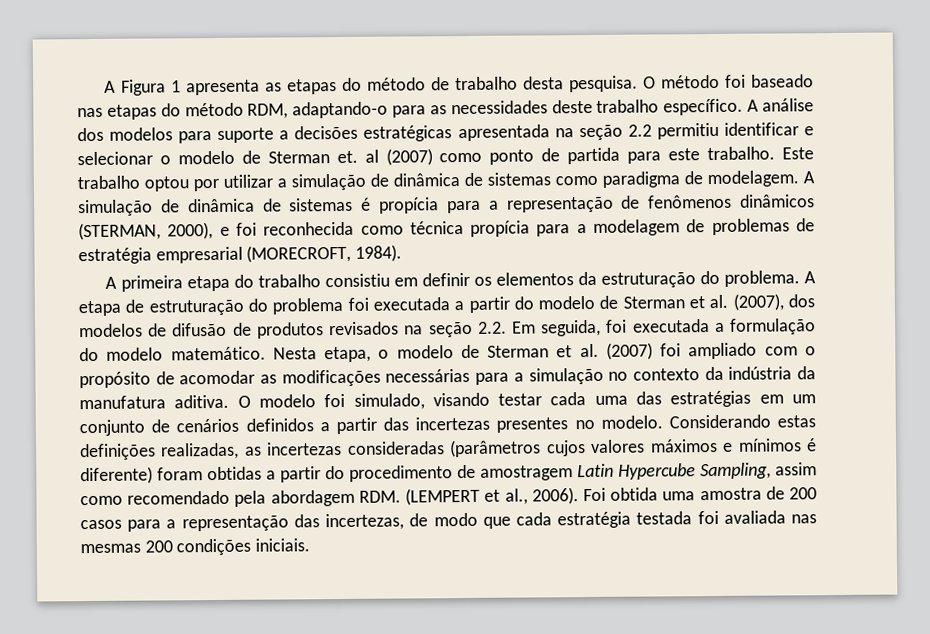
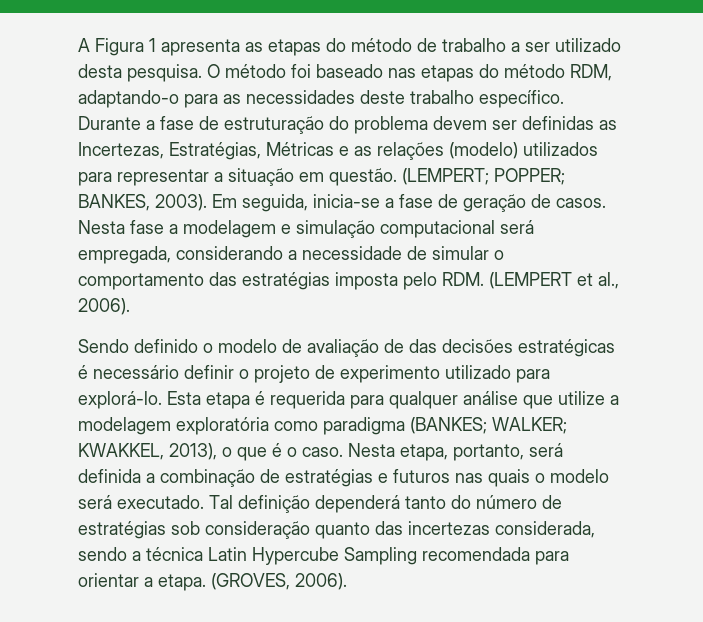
- A Figura 1 apresenta as etapas do método de trabalho desta pesquisa.
+ A Figura 1 apresenta as etapas do método de trabalho a ser utilizado desta pesquisa.
- A análise dos modelos para suporte a decisões estratégicas apresentada na seção 2.2 permitiu identificar e selecionar o modelo de Sterman et. al (2007) como ponto de partida para este trabalho. Este trabalho optou por utilizar a simulação de dinâmica de sistemas como paradigma de modelagem. A simulação de dinâmica de sistemas é propícia para a representação de fenômenos dinâmicos (STERMAN, 2000), e foi reconhecida como técnica propícia para a modelagem de problemas de estratégia empresarial (MORECROFT, 1984).
- A primeira etapa do trabalho consistiu em definir os elementos da estruturação do problema. A etapa de estruturação do problema foi executada a partir do modelo de Sterman et al. (2007), dos modelos de difusão de produtos revisados na seção 2.2. Em seguida, foi executada a formulação do modelo matemático. Nesta etapa, o modelo de Sterman et al. (2007) foi ampliado com o propósito de acomodar as modificações necessárias para a simulação no contexto da indústria da manufatura aditiva. O modelo foi simulado, visando testar cada uma das estratégias em um conjunto de cenários definidos a partir das incertezas presentes no modelo. Considerando estas definições realizadas, as incertezas consideradas (parâmetros cujos valores máximos e mínimos é diferente) foram obtidas a partir do procedimento de amostragem Latin Hypercube Sampling, assim como recomendado pela abordagem RDM. (LEMPERT et al., 2006). Foi obtida uma amostra de 200 casos para a representação das incertezas, de modo que cada estratégia testada foi avaliada nas mesmas 200 condições iniciais.
+ Durante a fase de estruturação do problema devem ser definidas as Incertezas, Estratégias, Métricas e as relações (modelo) utilizados para representar a situação em questão. (LEMPERT; POPPER; BANKES, 2003). Em seguida, inicia-se a fase de geração de casos. Nesta fase a modelagem e simulação computacional será empregada, considerando a necessidade de simular o comportamento das estratégias imposta pelo RDM. (LEMPERT et al., 2006).
+ Sendo definido o modelo de avaliação de das decisões estratégicas é necessário definir o projeto de experimento utilizado para explorá-lo. Esta etapa é requerida para qualquer análise que utilize a modelagem exploratória como paradigma (BANKES; WALKER; KWAKKEL, 2013), o que é o caso. Nesta etapa, portanto, será definida a combinação de estratégias e futuros nas quais o modelo será executado. Tal definição dependerá tanto do número de estratégias sob consideração quanto das incertezas considerada, sendo a técnica Latin Hypercube Sampling recomendada para orientar a etapa. (GROVES, 2006).

